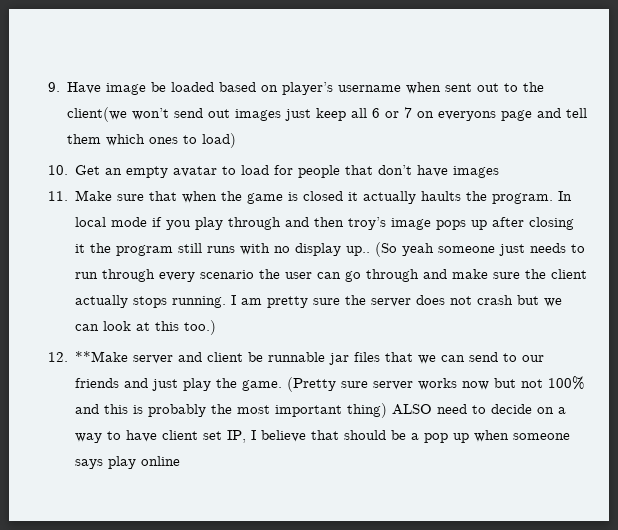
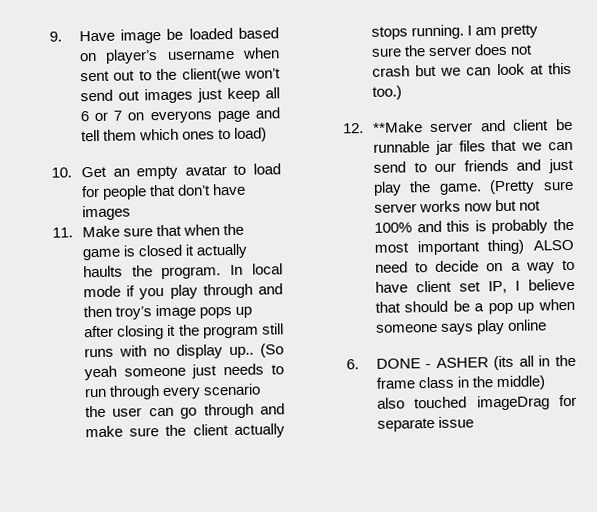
+ 6. DONE - ASHER (its all in the frame class in the middle) also touched imageDrag for separate issue

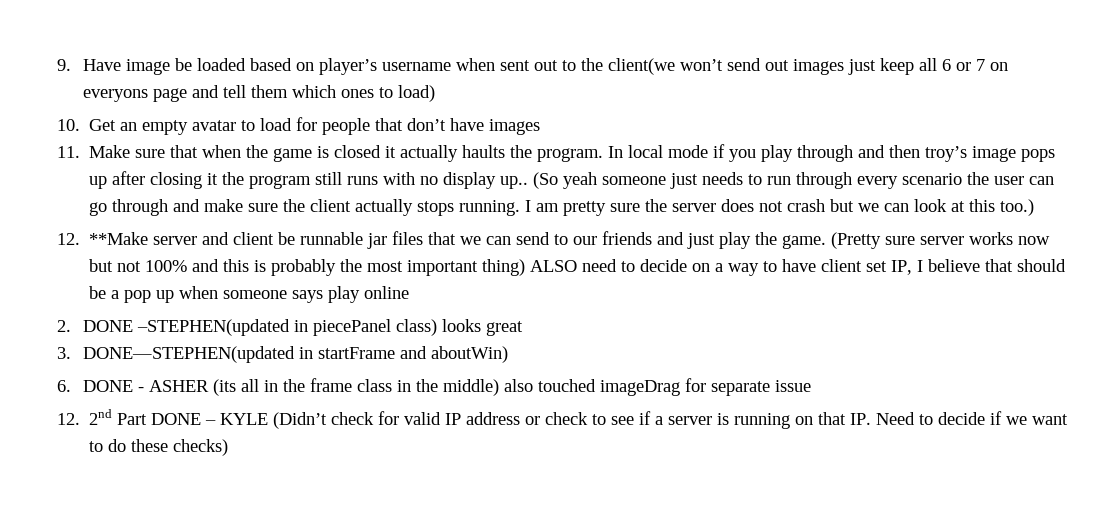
+ 2. DONE –STEPHEN(updated in piecePanel class) looks great
+ 3. DONE—STEPHEN(updated in startFrame and aboutWin)
+ 12. 2nd Part DONE – KYLE (Didn’t check for valid IP address or check to see if a server is running on that IP. Need to decide if we want to do these checks)

